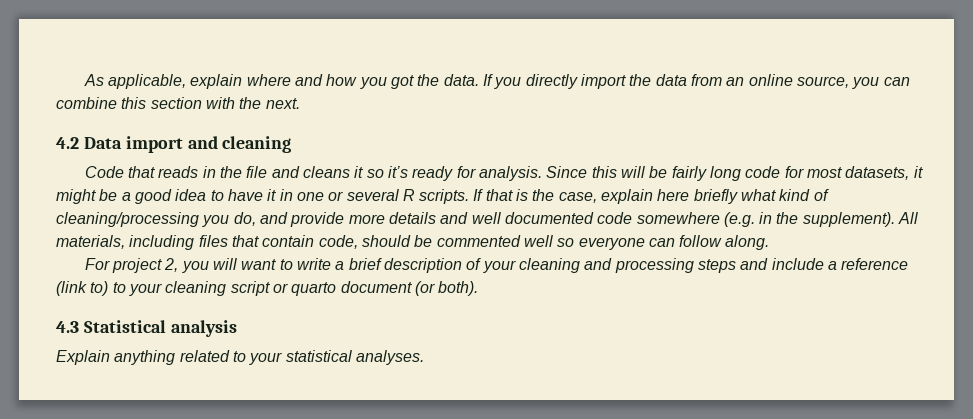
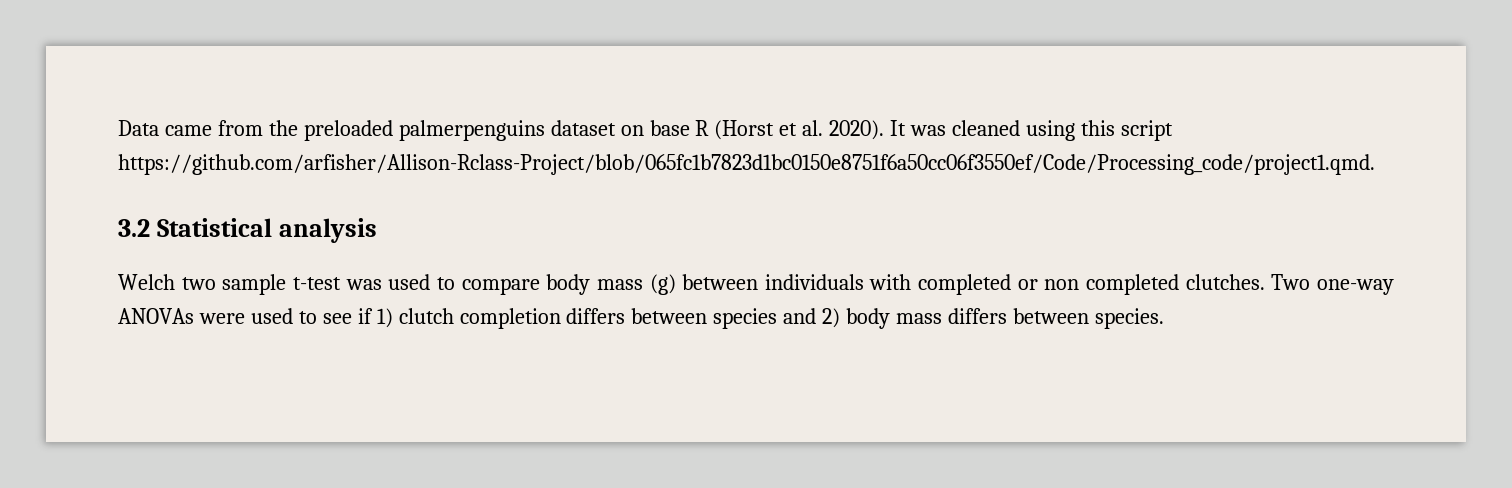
- As applicable, explain where and how you got the data. If you directly import the data from an online source, you can combine this section with the next.
- 4.2 Data import and cleaning
- Code that reads in the file and cleans it so it’s ready for analysis. Since this will be fairly long code for most datasets, it might be a good idea to have it in one or several R scripts. If that is the case, explain here briefly what kind of cleaning/processing you do, and provide more details and well documented code somewhere (e.g. in the supplement). All materials, including files that contain code, should be commented well so everyone can follow along.
- For project 2, you will want to write a brief description of your cleaning and processing steps and include a reference (link to) to your cleaning script or quarto document (or both).
- 4.3 Statistical analysis
- Explain anything related to your statistical analyses.
+ Data came from the preloaded palmerpenguins dataset on base R (Horst et al. 2020). It was cleaned using this script https://github.com/arfisher/Allison-Rclass-Project/blob/065fc1b7823d1bc0150e8751f6a50cc06f3550ef/Code/Processing_code/project1.qmd.
+ 3.2 Statistical analysis
+ Welch two sample t-test was used to compare body mass (g) between individuals with completed or non completed clutches. Two one-way ANOVAs were used to see if 1) clutch completion differs between species and 2) body mass differs between species.

